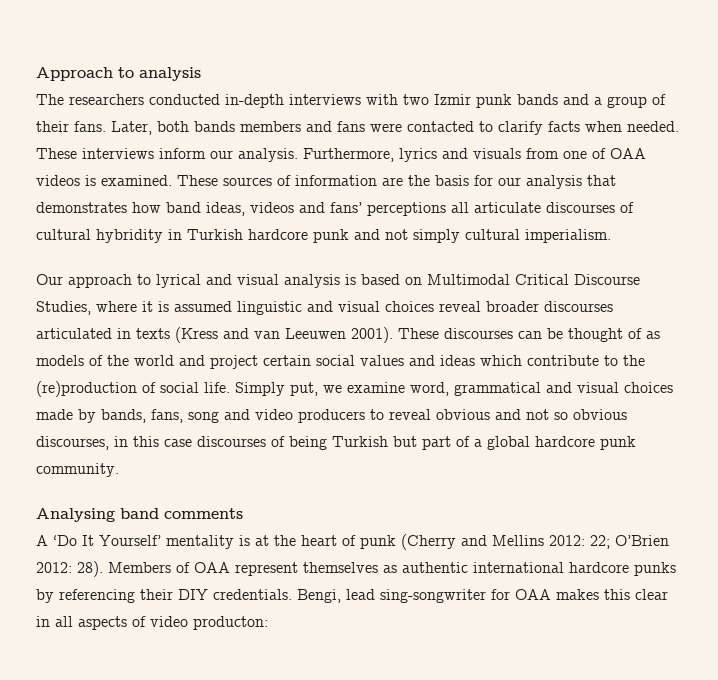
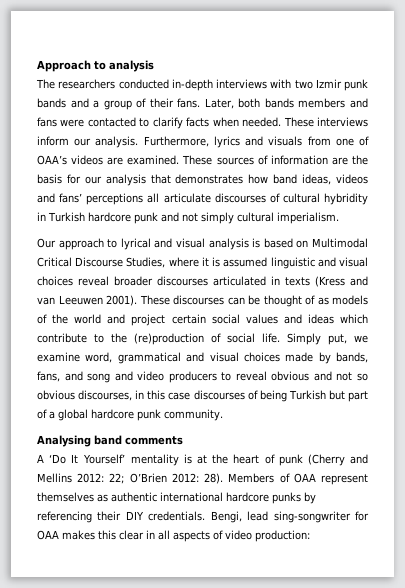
- Furthermore, lyrics and visuals from one of OAA videos is examined.
+ Furthermore, lyrics and visuals from one of OAA’s videos are examined.
- Simply put, we examine word, grammatical and visual choices made by bands, fans, song and video producers to reveal obvious and not so obvious discourses, in this case discourses of being Turkish but part of a global hardcore punk community.
+ Simply put, we examine word, grammatical and visual choices made by bands, fans, and song and video producers to reveal obvious and not so obvious discourses, in this case discourses of being Turkish but part of a global hardcore punk community.
- Bengi, lead sing-songwriter for OAA makes this clear in all aspects of video producton:
+ Bengi, lead sing-songwriter for OAA makes this clear in all aspects of video production:

